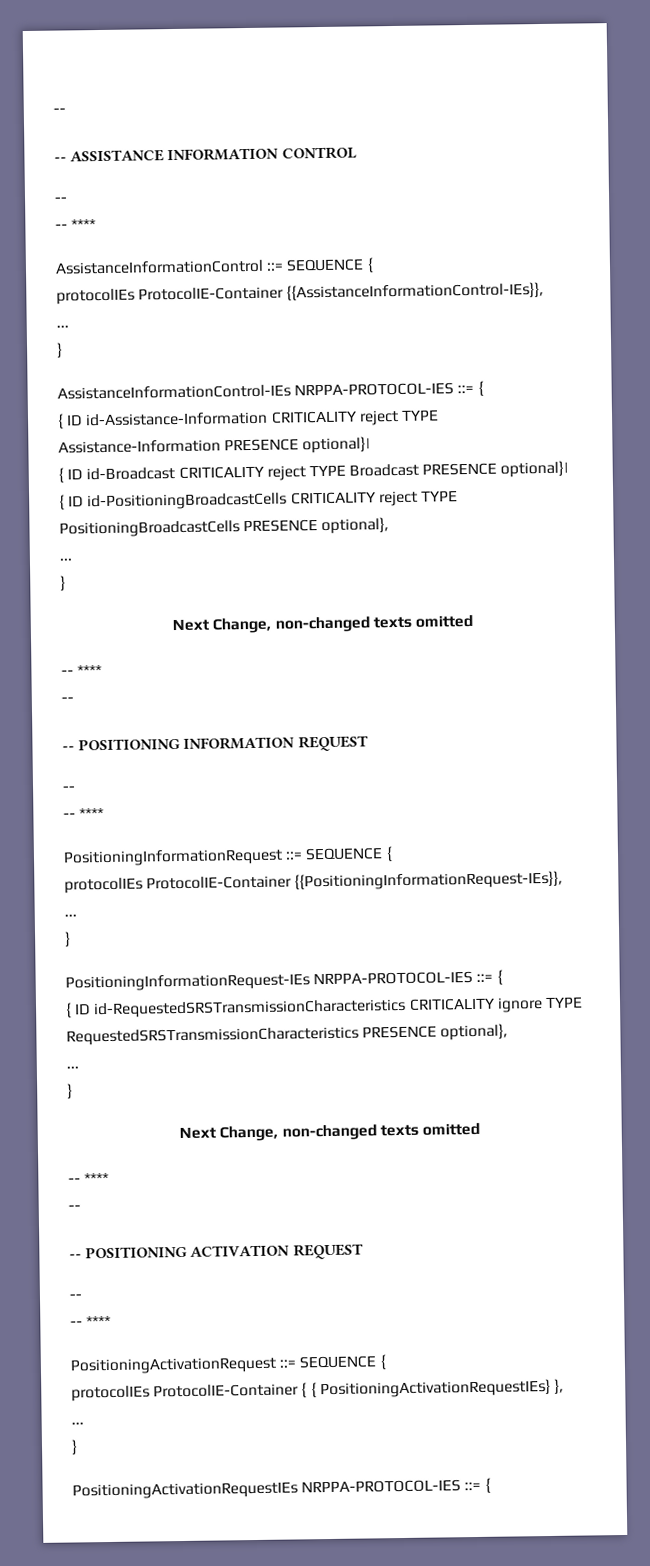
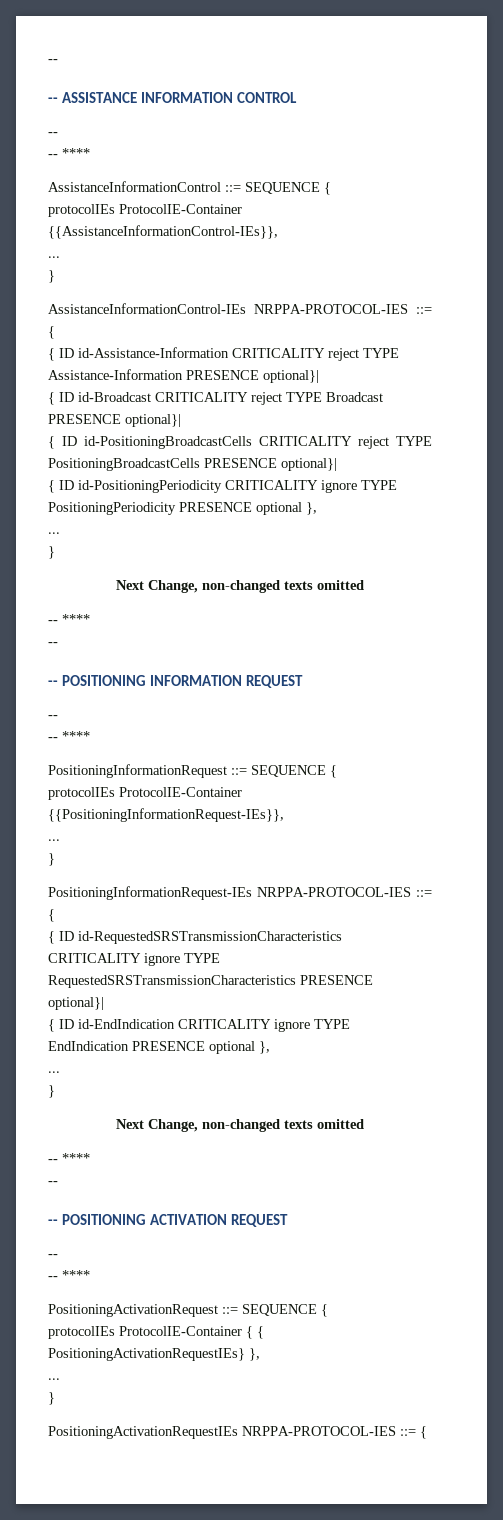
- { ID id-PositioningBroadcastCells CRITICALITY reject TYPE PositioningBroadcastCells PRESENCE optional},
+ { ID id-PositioningBroadcastCells CRITICALITY reject TYPE PositioningBroadcastCells PRESENCE optional}|
+ { ID id-PositioningPeriodicity CRITICALITY ignore TYPE PositioningPeriodicity PRESENCE optional },
- { ID id-RequestedSRSTransmissionCharacteristics CRITICALITY ignore TYPE RequestedSRSTransmissionCharacteristics PRESENCE optional},
+ { ID id-RequestedSRSTransmissionCharacteristics CRITICALITY ignore TYPE RequestedSRSTransmissionCharacteristics PRESENCE optional}|
+ { ID id-EndIndication CRITICALITY ignore TYPE EndIndication PRESENCE optional },

